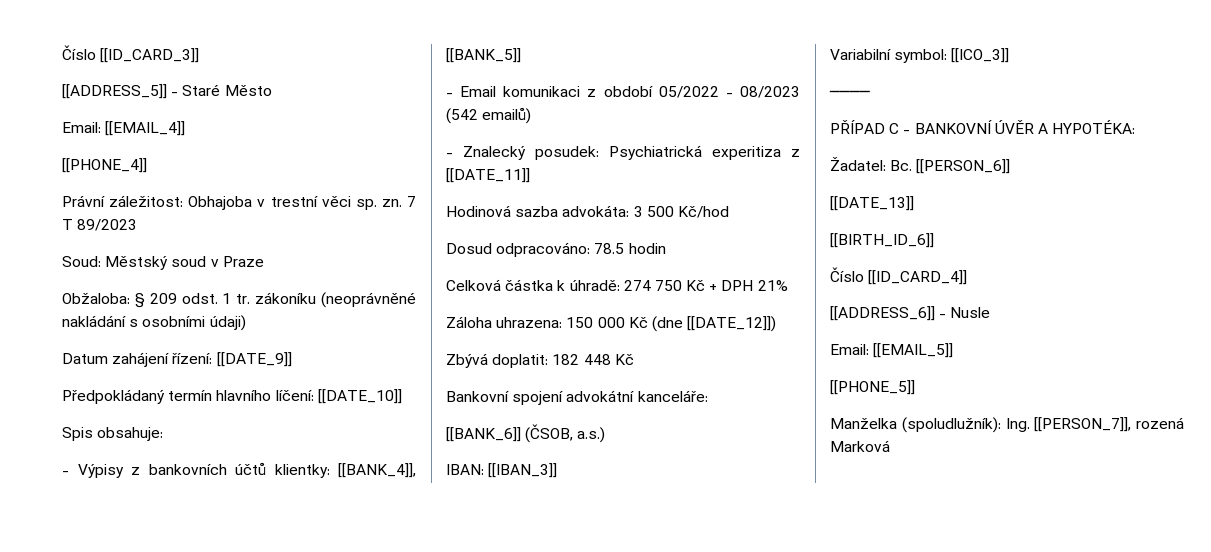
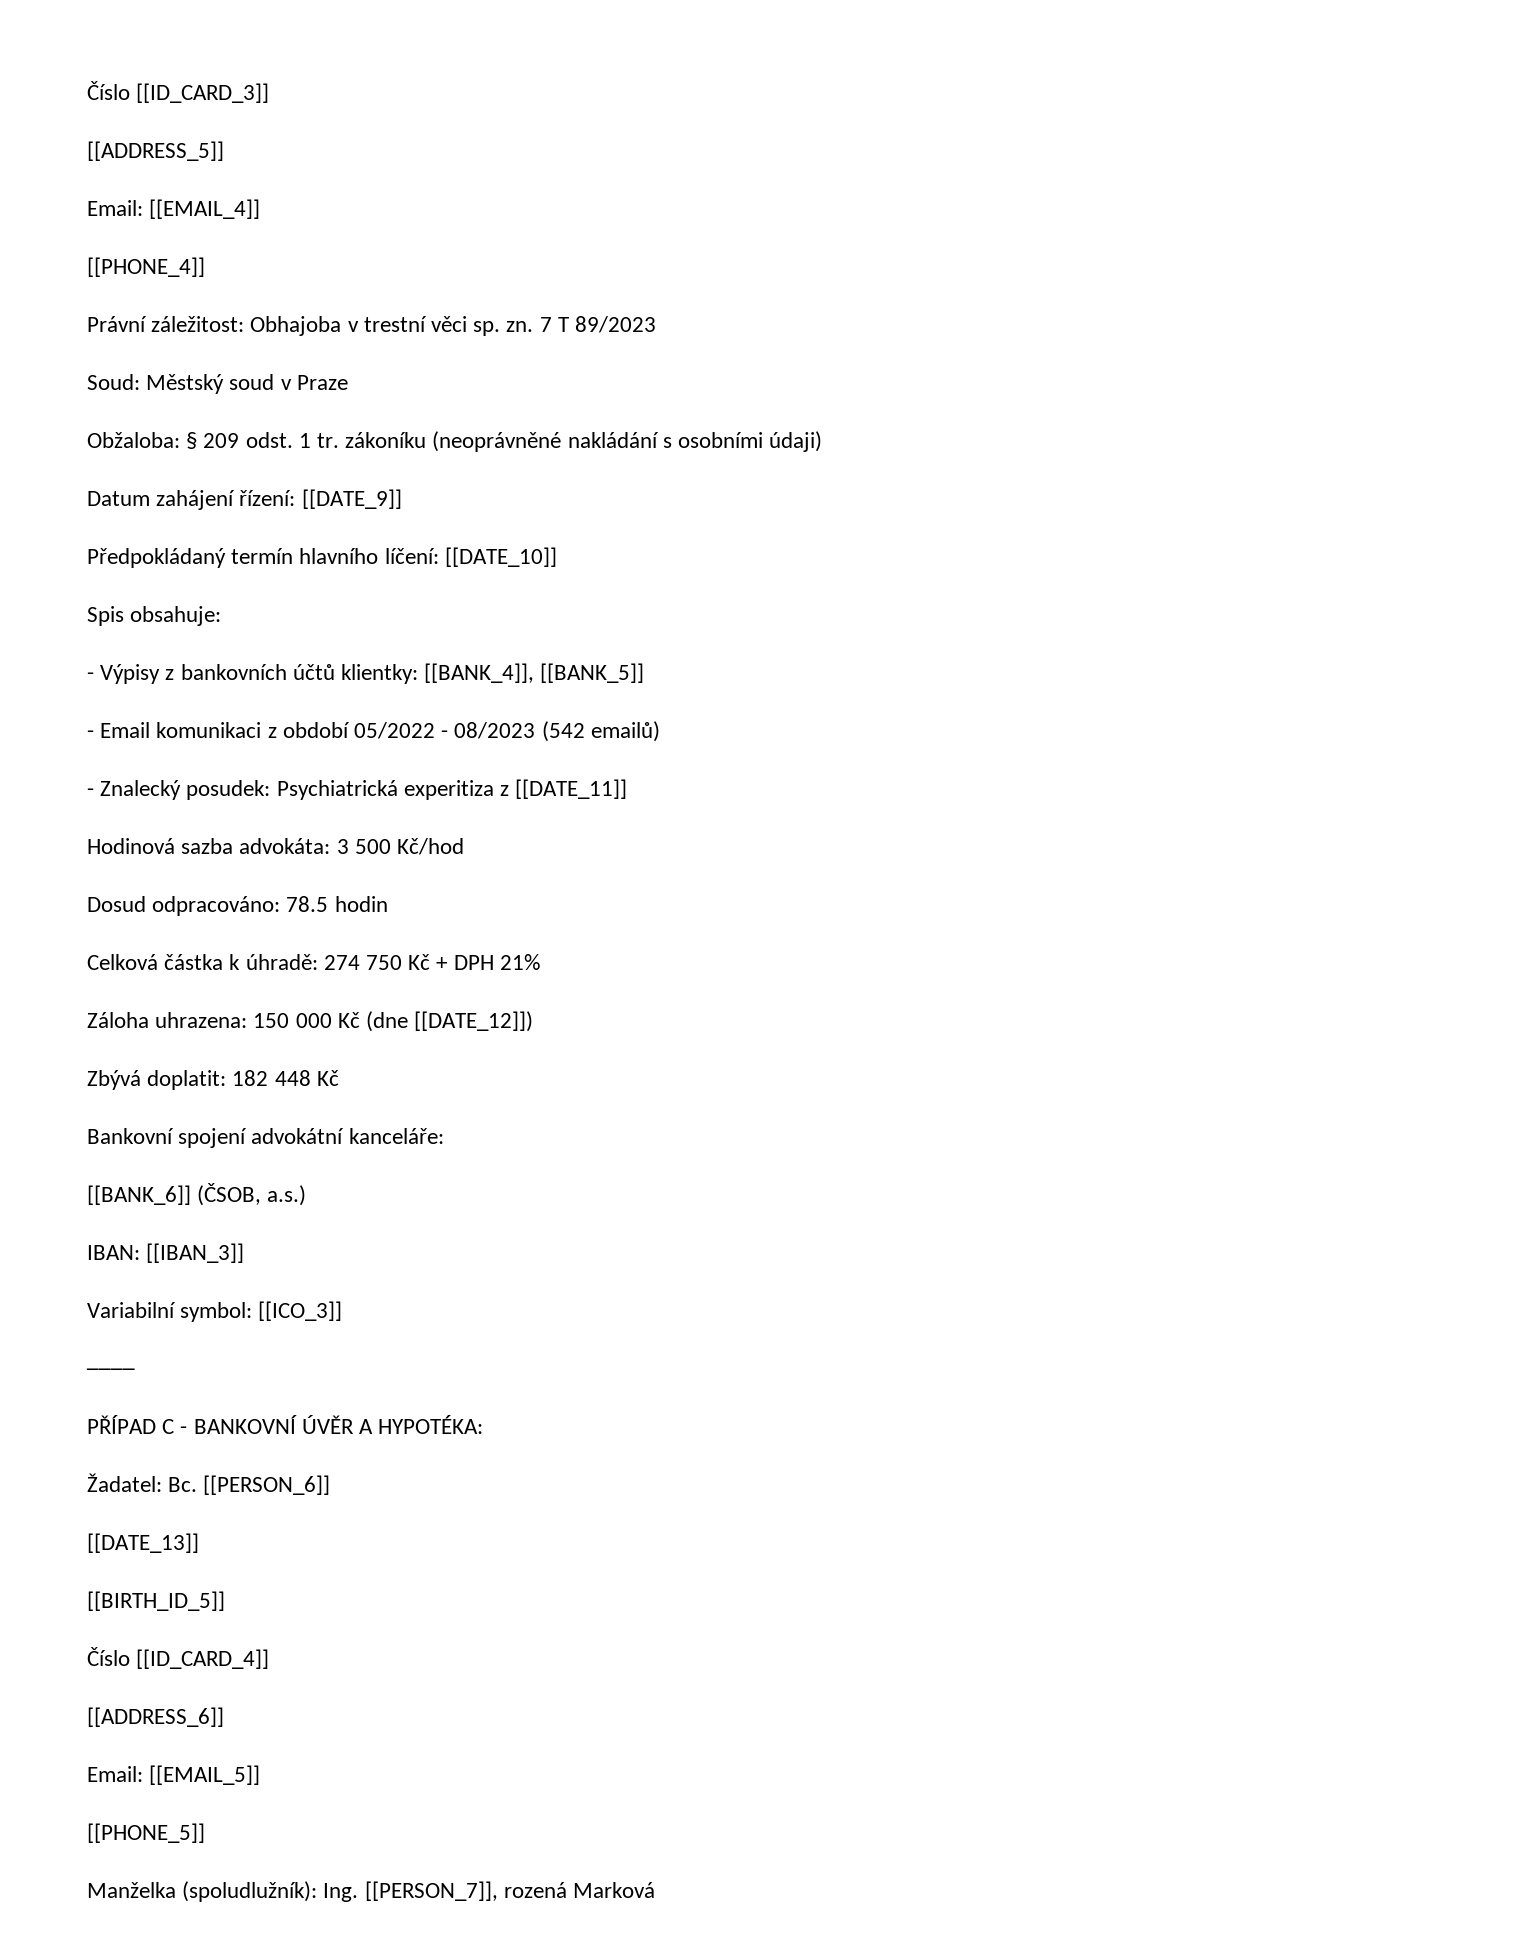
- [[ADDRESS_5]] - Staré Město
+ [[ADDRESS_5]]
- [[BIRTH_ID_6]]
+ [[BIRTH_ID_5]]
- [[ADDRESS_6]] - Nusle
+ [[ADDRESS_6]]

